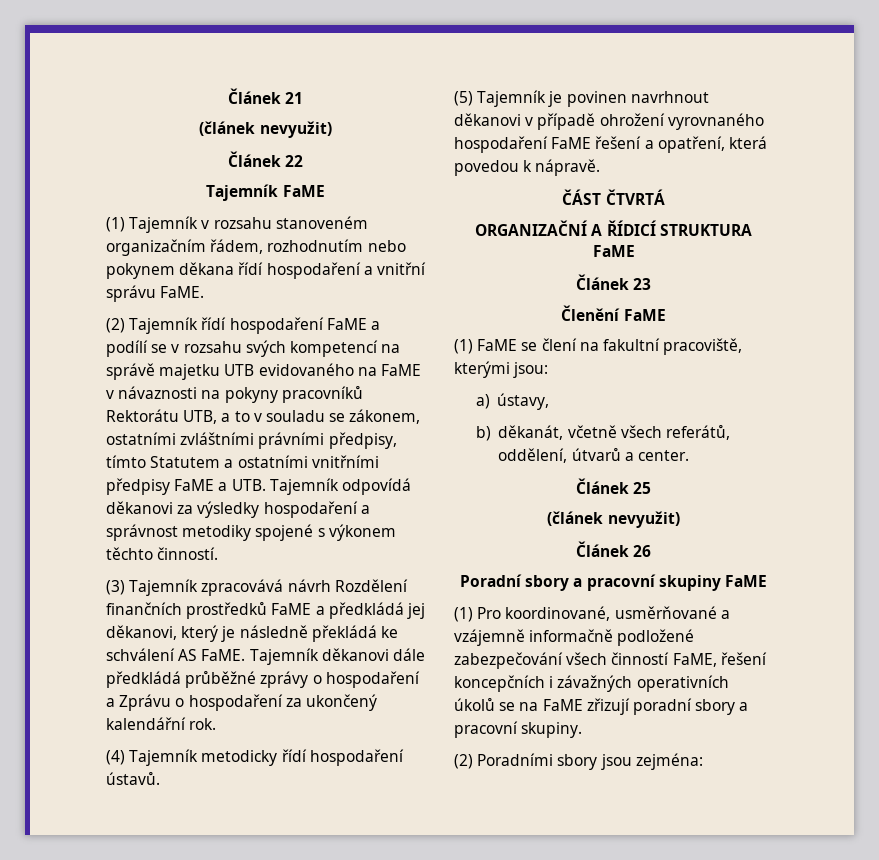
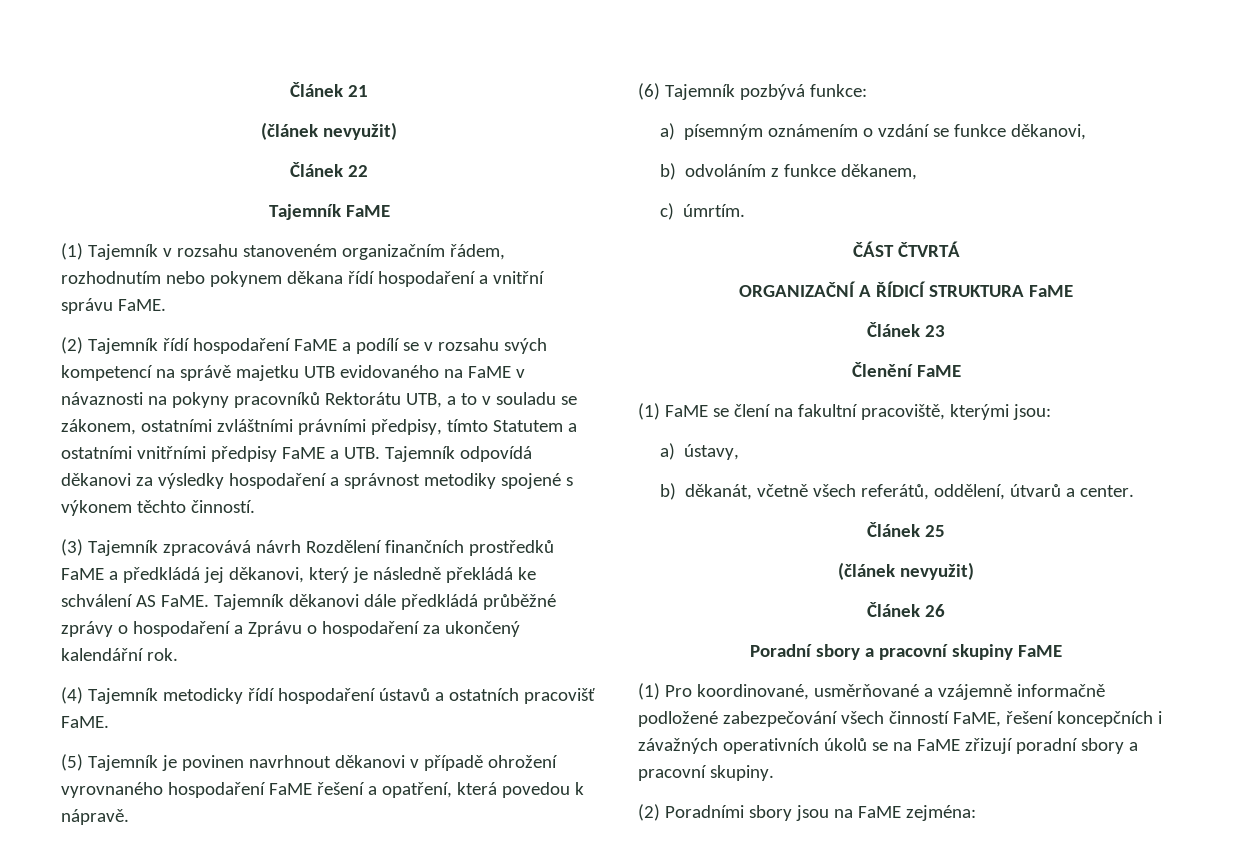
- (4) Tajemník metodicky řídí hospodaření ústavů.
+ (4) Tajemník metodicky řídí hospodaření ústavů a ostatních pracovišť FaME.
+ (6) Tajemník pozbývá funkce:
+ a) písemným oznámením o vzdání se funkce děkanovi,
+ b) odvoláním z funkce děkanem,
+ c) úmrtím.
- (2) Poradními sbory jsou zejména:
+ (2) Poradními sbory jsou na FaME zejména:

